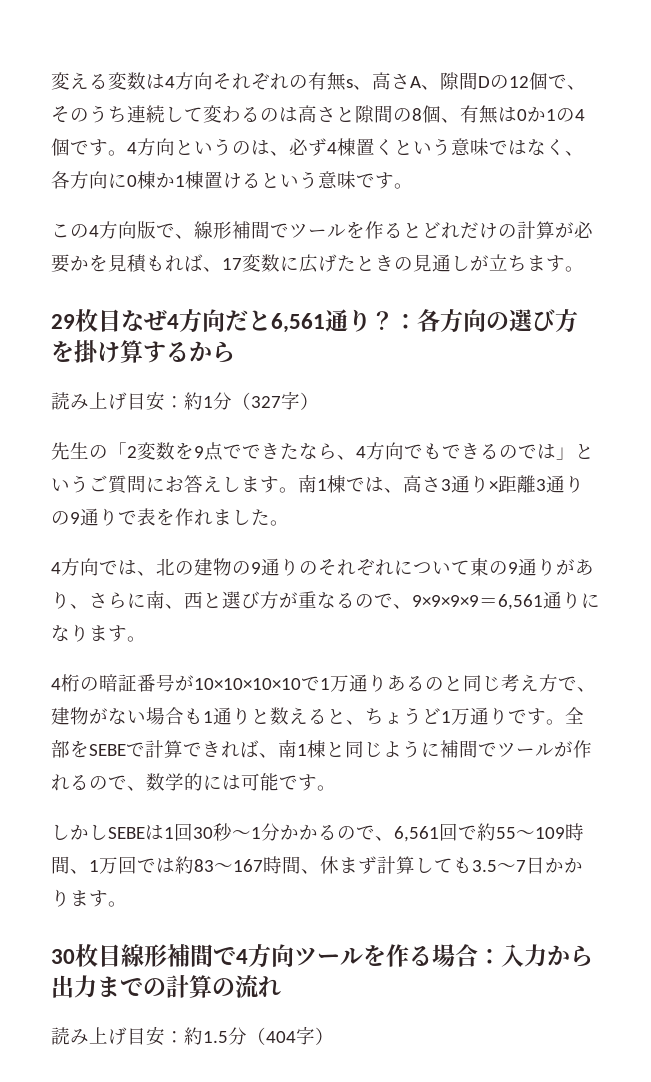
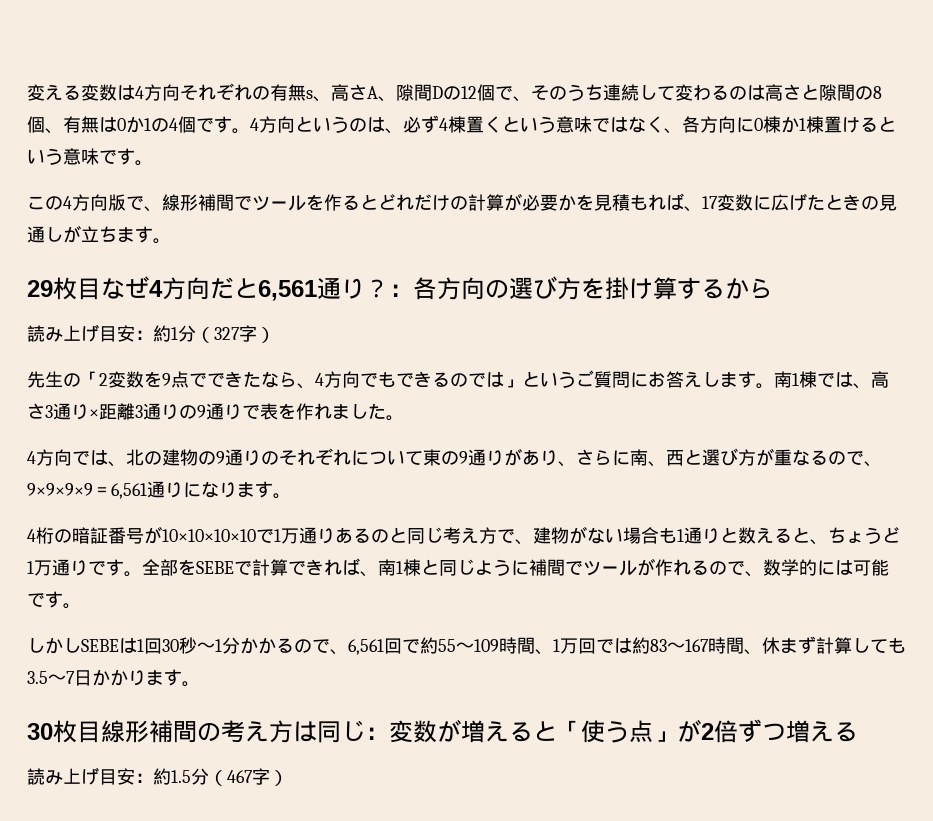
- 30枚目線形補間で4方向ツールを作る場合：入力から出力までの計算の流れ
+ 30枚目線形補間の考え方は同じ：変数が増えると「使う点」が2倍ずつ増える
- 読み上げ目安：約1.5分（404字）
+ 読み上げ目安：約1.5分（467字）

